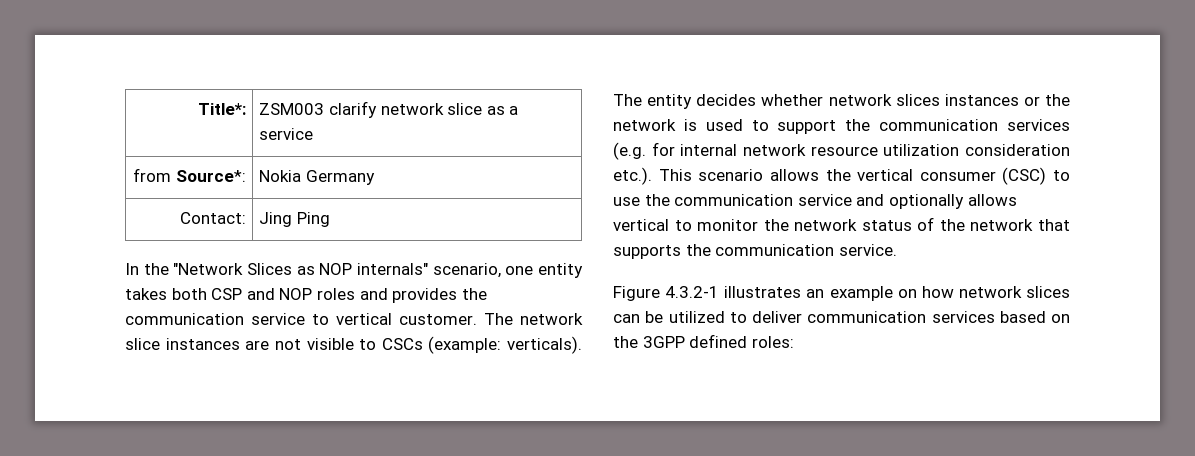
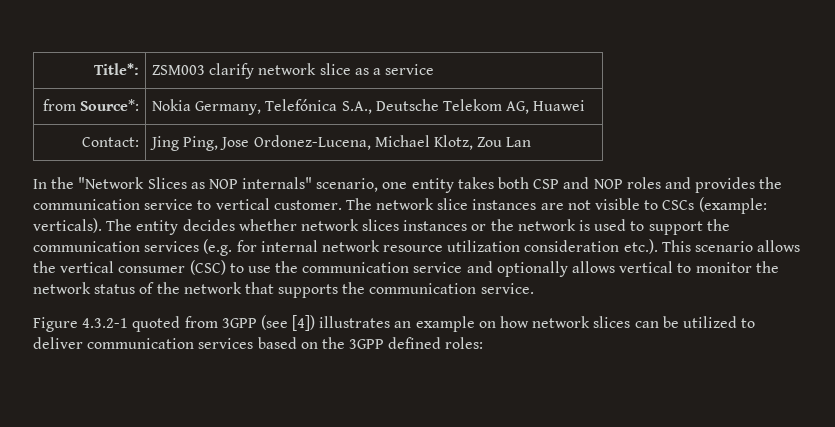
- from Source*: | Nokia Germany
- Contact: | Jing Ping
+ from Source*: | Nokia Germany, Telefónica S.A., Deutsche Telekom AG, Huawei
+ Contact: | Jing Ping, Jose Ordonez-Lucena, Michael Klotz, Zou Lan
- Figure 4.3.2-1 illustrates an example on how network slices can be utilized to deliver communication services based on the 3GPP defined roles:
+ Figure 4.3.2-1 quoted from 3GPP (see [4]) illustrates an example on how network slices can be utilized to deliver communication services based on the 3GPP defined roles:

